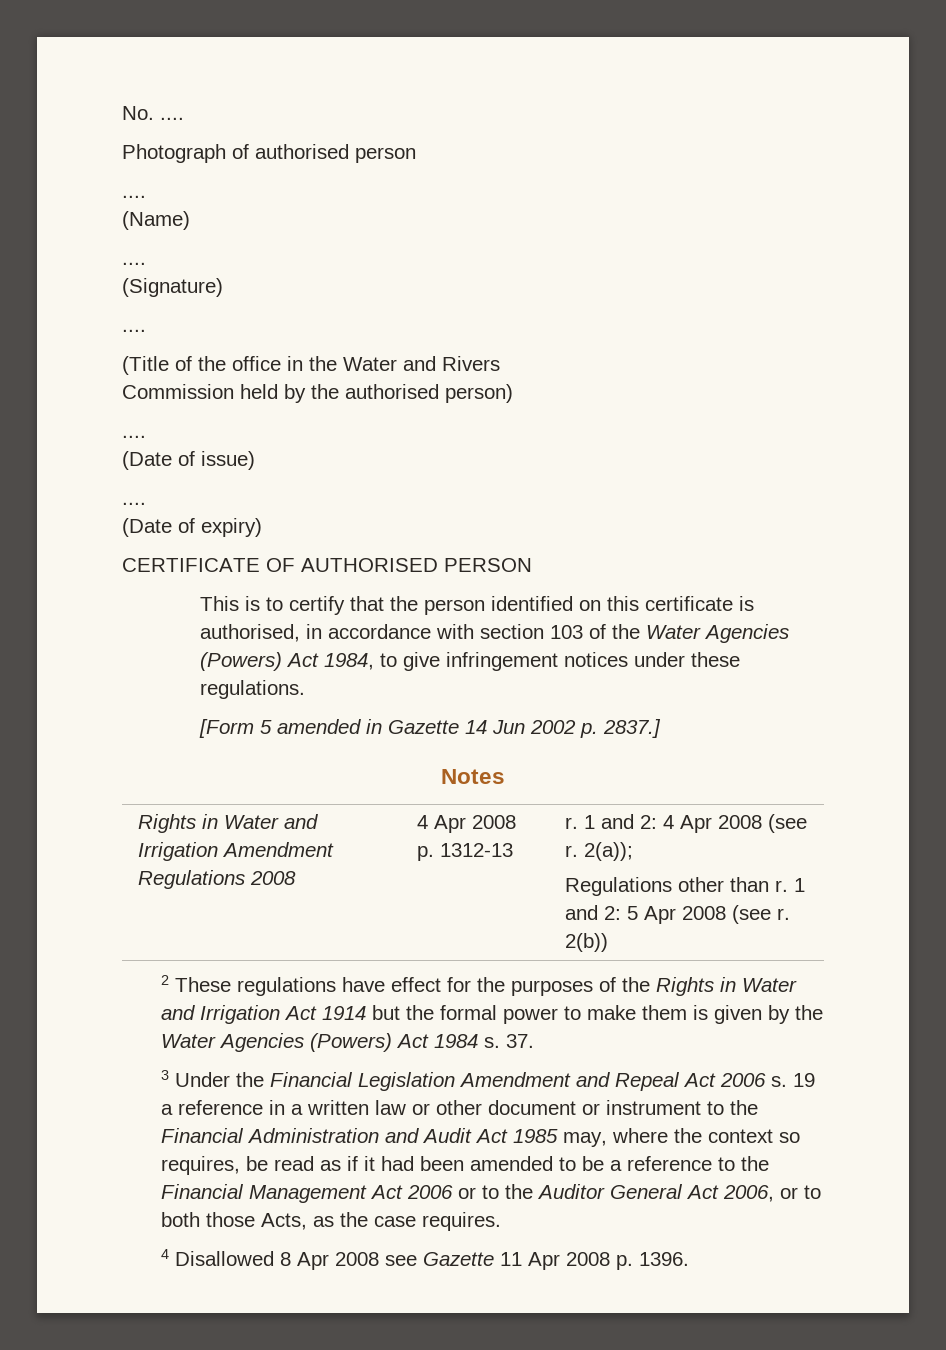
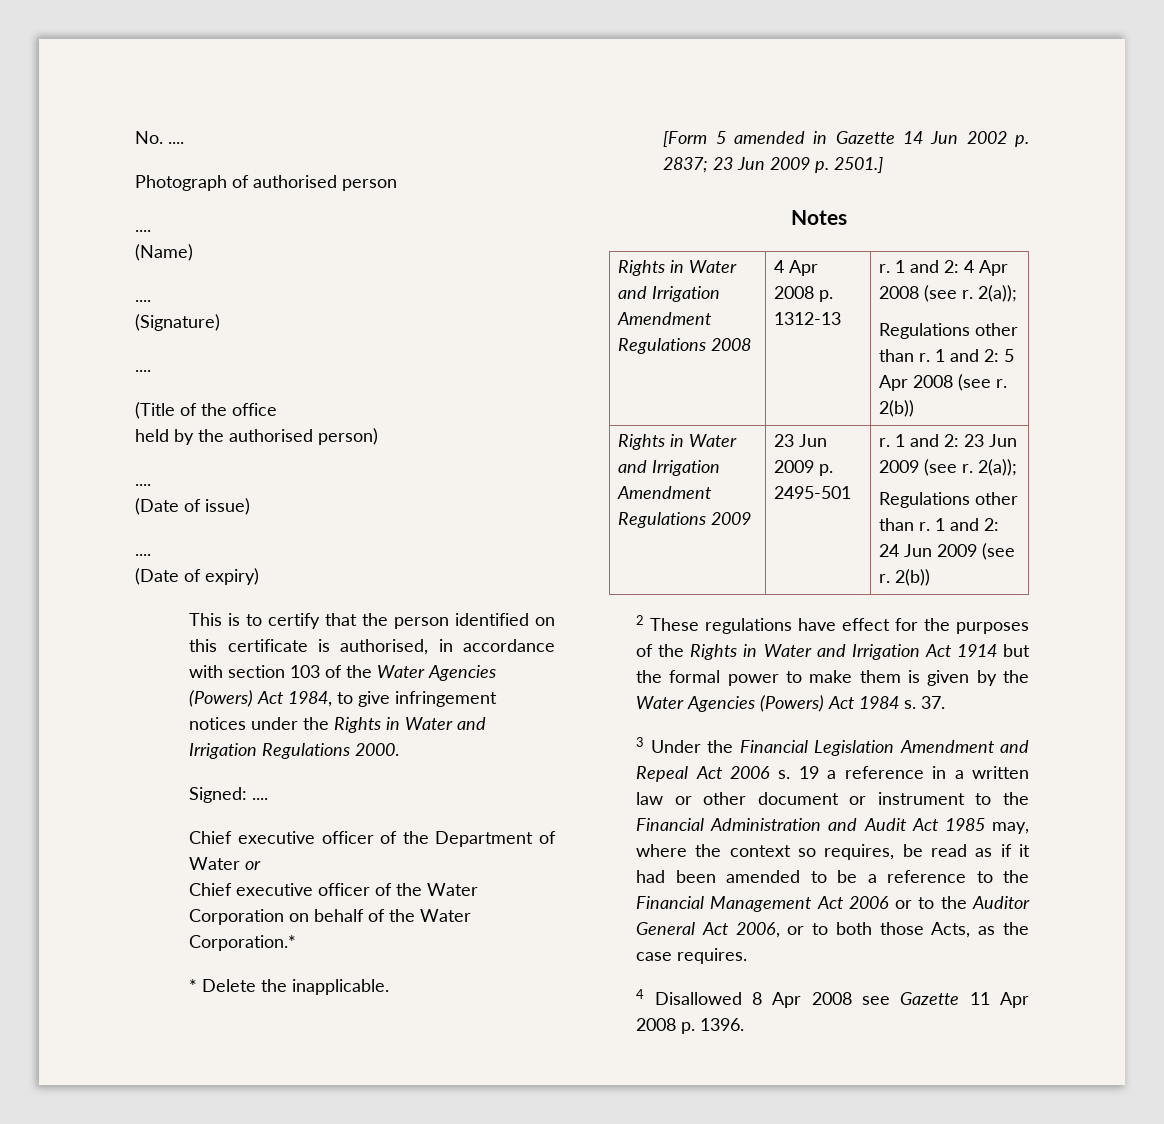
- (Title of the office in the Water and Rivers
- Commission held by the authorised person)
+ (Title of the office
+ held by the authorised person)
- CERTIFICATE OF AUTHORISED PERSON
- This is to certify that the person identified on this certificate is authorised, in accordance with section 103 of the Water Agencies (Powers) Act 1984, to give infringement notices under these regulations.
+ This is to certify that the person identified on this certificate is authorised, in accordance with section 103 of the Water Agencies (Powers) Act 1984, to give infringement notices under the Rights in Water and Irrigation Regulations 2000.
+ Signed: ....
+ Chief executive officer of the Department of Water or
+ Chief executive officer of the Water Corporation on behalf of the Water Corporation.*
+ * Delete the inapplicable.
- [Form 5 amended in Gazette 14 Jun 2002 p. 2837.]
+ [Form 5 amended in Gazette 14 Jun 2002 p. 2837; 23 Jun 2009 p. 2501.]
+ Rights in Water and Irrigation Amendment Regulations 2009 | 23 Jun 2009 p. 2495-501 | r. 1 and 2: 23 Jun 2009 (see r. 2(a));
+ Regulations other than r. 1 and 2: 24 Jun 2009 (see r. 2(b))

